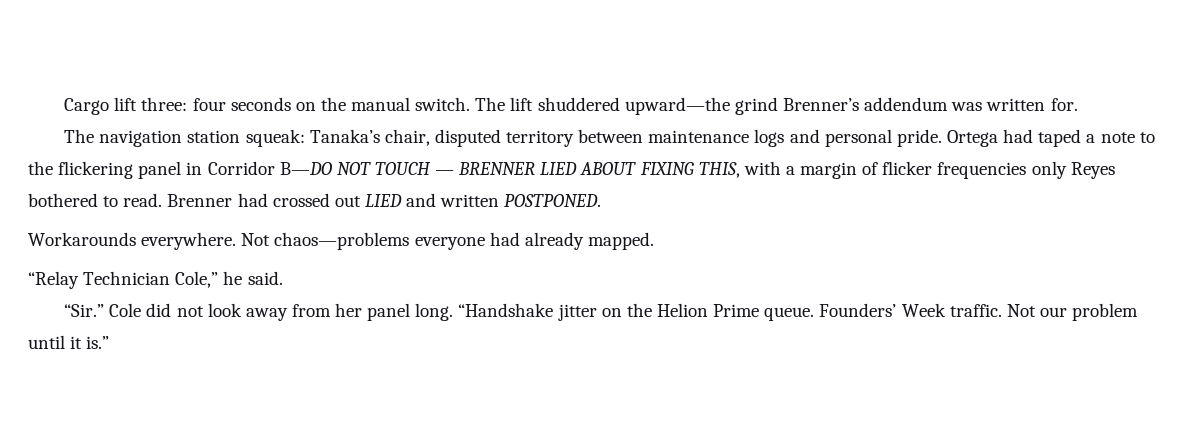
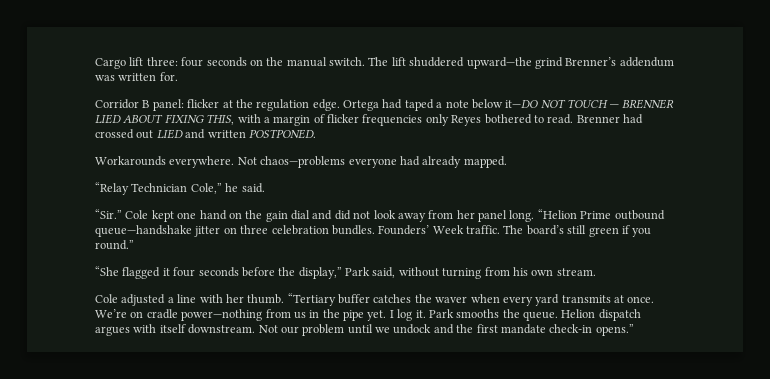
- The navigation station squeak: Tanaka’s chair, disputed territory between maintenance logs and personal pride.
+ Corridor B panel: flicker at the regulation edge.
- Ortega had taped a note to the flickering panel in Corridor B—DO NOT TOUCH — BRENNER LIED ABOUT FIXING THIS, with a margin of flicker frequencies only Reyes bothered to read.
+ Ortega had taped a note below it—DO NOT TOUCH — BRENNER LIED ABOUT FIXING THIS, with a margin of flicker frequencies only Reyes bothered to read.
- “Sir.” Cole did not look away from her panel long.
+ “Sir.” Cole kept one hand on the gain dial and did not look away from her panel long.
- “Handshake jitter on the Helion Prime queue. Founders’ Week traffic. Not our problem until it is.”
+ “Helion Prime outbound queue—handshake jitter on three celebration bundles. Founders’ Week traffic. The board’s still green if you round.”
+ “She flagged it four seconds before the display,” Park said, without turning from his own stream.
+ Cole adjusted a line with her thumb. “Tertiary buffer catches the waver when every yard transmits at once. We’re on cradle power—nothing from us in the pipe yet. I log it. Park smooths the queue. Helion dispatch argues with itself downstream. Not our problem until we undock and the first mandate check-in opens.”

